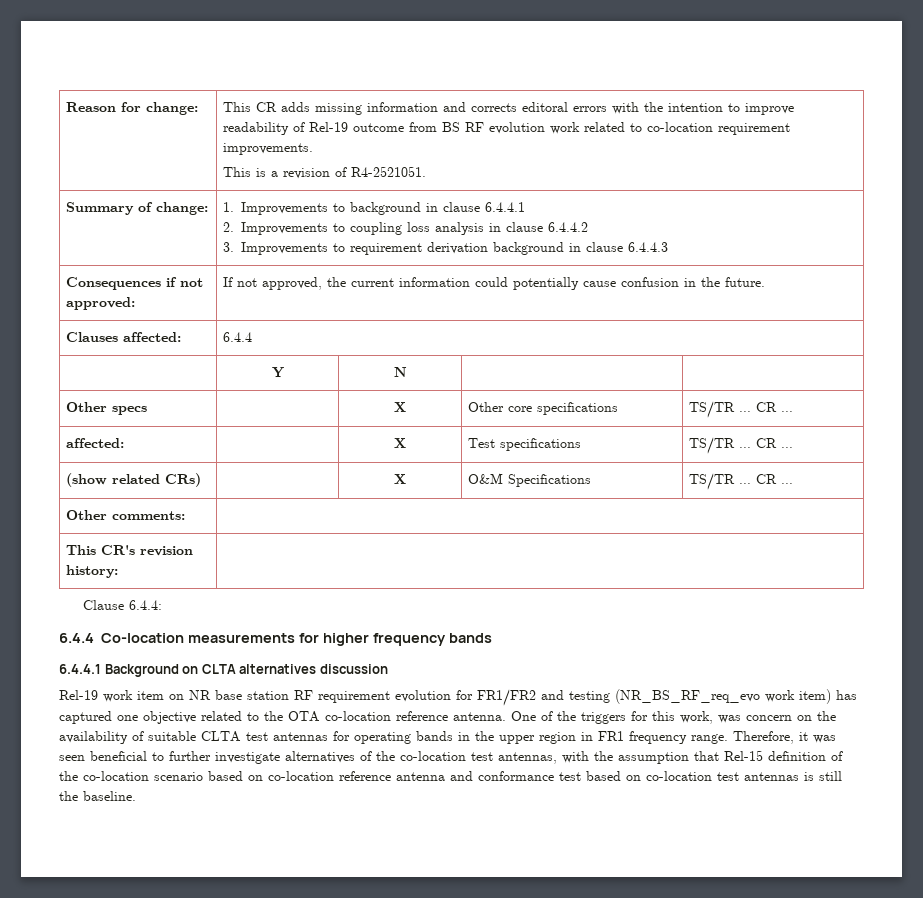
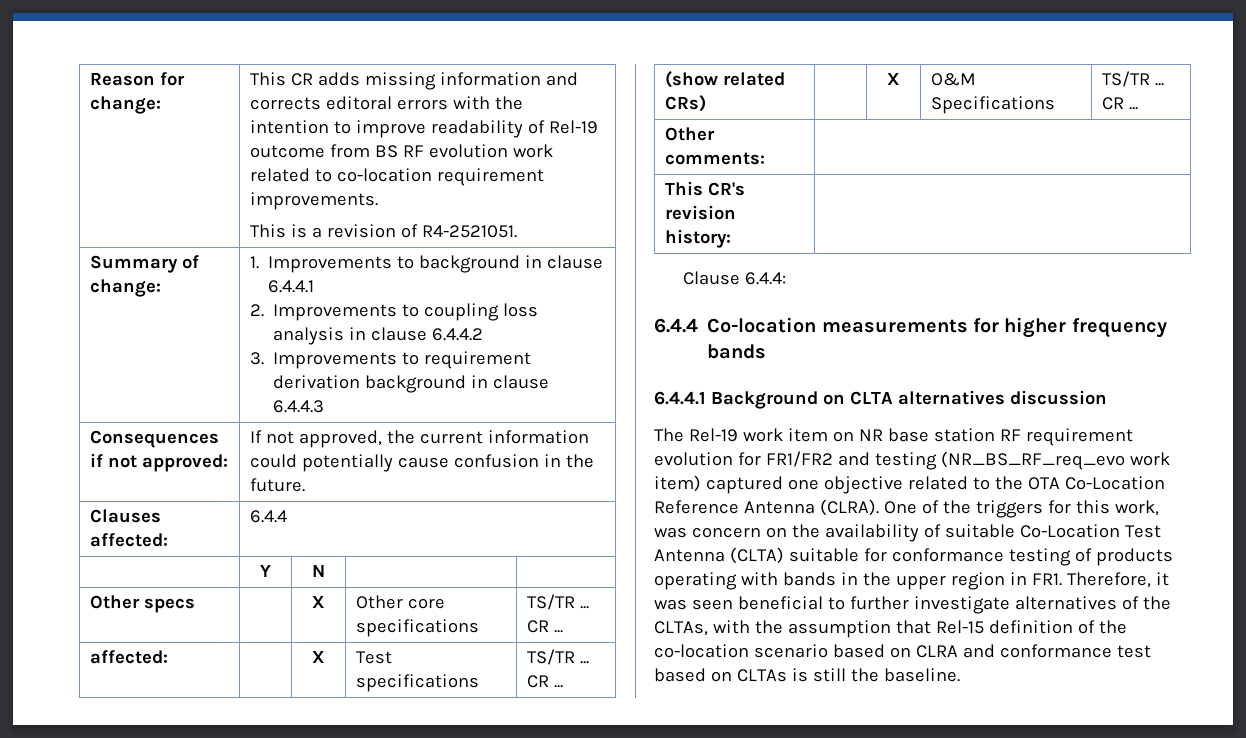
- Rel-19 work item on NR base station RF requirement evolution for FR1/FR2 and testing (NR_BS_RF_req_evo work item) has captured one objective related to the OTA co-location reference antenna.
+ The Rel-19 work item on NR base station RF requirement evolution for FR1/FR2 and testing (NR_BS_RF_req_evo work item) captured one objective related to the OTA Co-Location Reference Antenna (CLRA).
- One of the triggers for this work, was concern on the availability of suitable CLTA test antennas for operating bands in the upper region in FR1 frequency range. Therefore, it was seen beneficial to further investigate alternatives of the co-location test antennas, with the assumption that Rel-15 definition of the co-location scenario based on co-location reference antenna and conformance test based on co-location test antennas is still the baseline.
+ One of the triggers for this work, was concern on the availability of suitable Co-Location Test Antenna (CLTA) suitable for conformance testing of products operating with bands in the upper region in FR1. Therefore, it was seen beneficial to further investigate alternatives of the CLTAs, with the assumption that Rel-15 definition of the co-location scenario based on CLRA and conformance test based on CLTAs is still the baseline.

